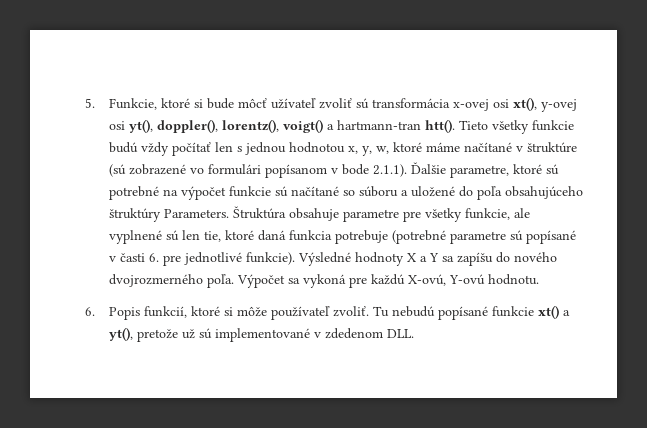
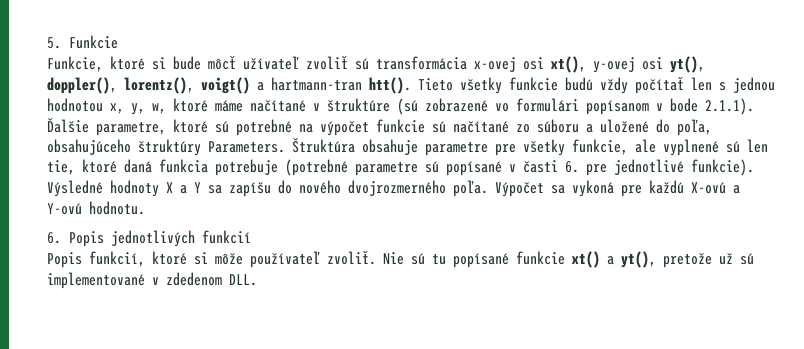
- 5. Funkcie, ktoré si bude môcť užívateľ zvoliť sú transformácia x-ovej osi xt(), y-ovej osi yt(), doppler(), lorentz(), voigt() a hartmann-tran htt().
+ 5. Funkcie
+ Funkcie, ktoré si bude môcť užívateľ zvoliť sú transformácia x-ovej osi xt(), y-ovej osi yt(), doppler(), lorentz(), voigt() a hartmann-tran htt().
- Tieto všetky funkcie budú vždy počítať len s jednou hodnotou x, y, w, ktoré máme načítané v štruktúre (sú zobrazené vo formulári popísanom v bode 2.1.1). Ďalšie parametre, ktoré sú potrebné na výpočet funkcie sú načítané so súboru a uložené do poľa obsahujúceho štruktúry Parameters.
+ Tieto všetky funkcie budú vždy počítať len s jednou hodnotou x, y, w, ktoré máme načítané v štruktúre (sú zobrazené vo formulári popísanom v bode 2.1.1). Ďalšie parametre, ktoré sú potrebné na výpočet funkcie sú načítané zo súboru a uložené do poľa, obsahujúceho štruktúry Parameters.
- Výpočet sa vykoná pre každú X-ovú, Y-ovú hodnotu.
+ Výpočet sa vykoná pre každú X-ovú a Y-ovú hodnotu.
- 6. Popis funkcií, ktoré si môže používateľ zvoliť.
+ 6. Popis jednotlivých funkcií
+ Popis funkcií, ktoré si môže používateľ zvoliť.
- Tu nebudú popísané funkcie xt() a yt(), pretože už sú implementované v zdedenom DLL.
+ Nie sú tu popísané funkcie xt() a yt(), pretože už sú implementované v zdedenom DLL.

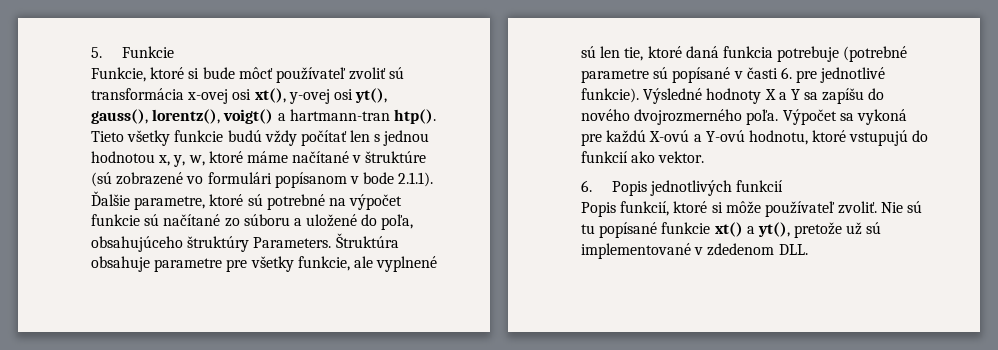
- Funkcie, ktoré si bude môcť užívateľ zvoliť sú transformácia x-ovej osi xt(), y-ovej osi yt(), doppler(), lorentz(), voigt() a hartmann-tran htt().
+ Funkcie, ktoré si bude môcť používateľ zvoliť sú transformácia x-ovej osi xt(), y-ovej osi yt(), gauss(), lorentz(), voigt() a hartmann-tran htp().
- Výpočet sa vykoná pre každú X-ovú a Y-ovú hodnotu.
+ Výpočet sa vykoná pre každú X-ovú a Y-ovú hodnotu, ktoré vstupujú do funkcií ako vektor.

